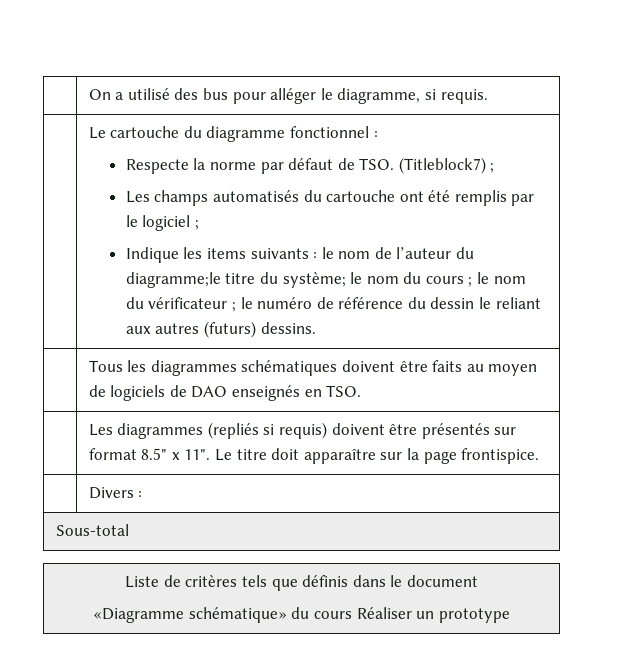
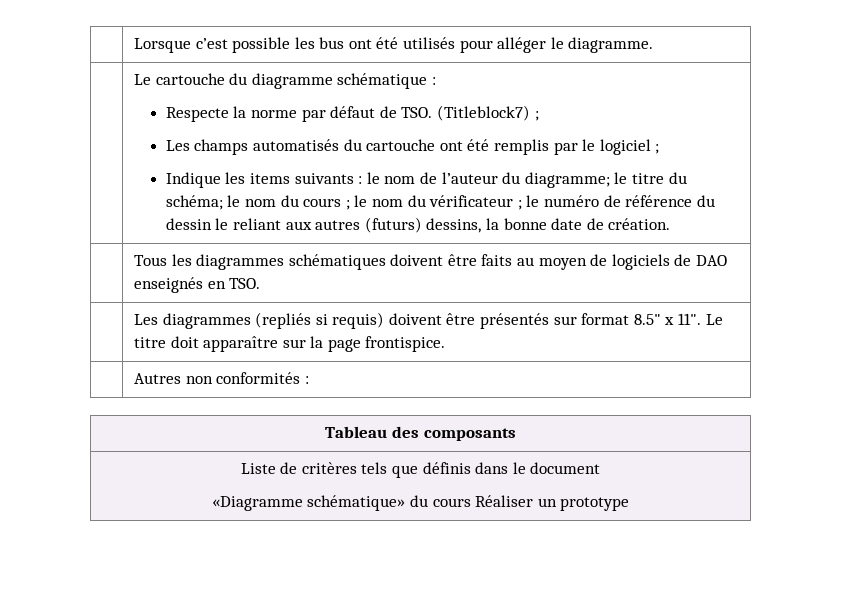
- | On a utilisé des bus pour alléger le diagramme, si requis.
+ | Lorsque c’est possible les bus ont été utilisés pour alléger le diagramme.
- Le cartouche du diagramme fonctionnel :
+ Le cartouche du diagramme schématique :
- Indique les items suivants : le nom de l’auteur du diagramme;le titre du système; le nom du cours ; le nom du vérificateur ; le numéro de référence du dessin le reliant aux autres (futurs) dessins.
+ Indique les items suivants : le nom de l’auteur du diagramme; le titre du schéma; le nom du cours ; le nom du vérificateur ; le numéro de référence du dessin le reliant aux autres (futurs) dessins, la bonne date de création.
- | Divers :
- Sous-total
+ | Autres non conformités :
+ Tableau des composants

